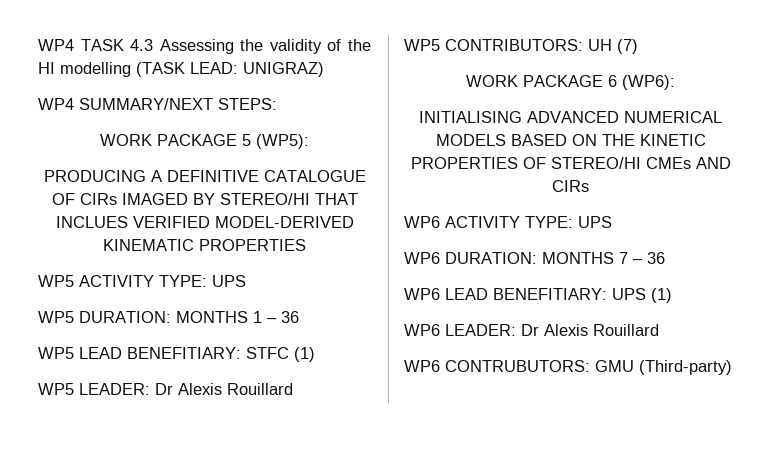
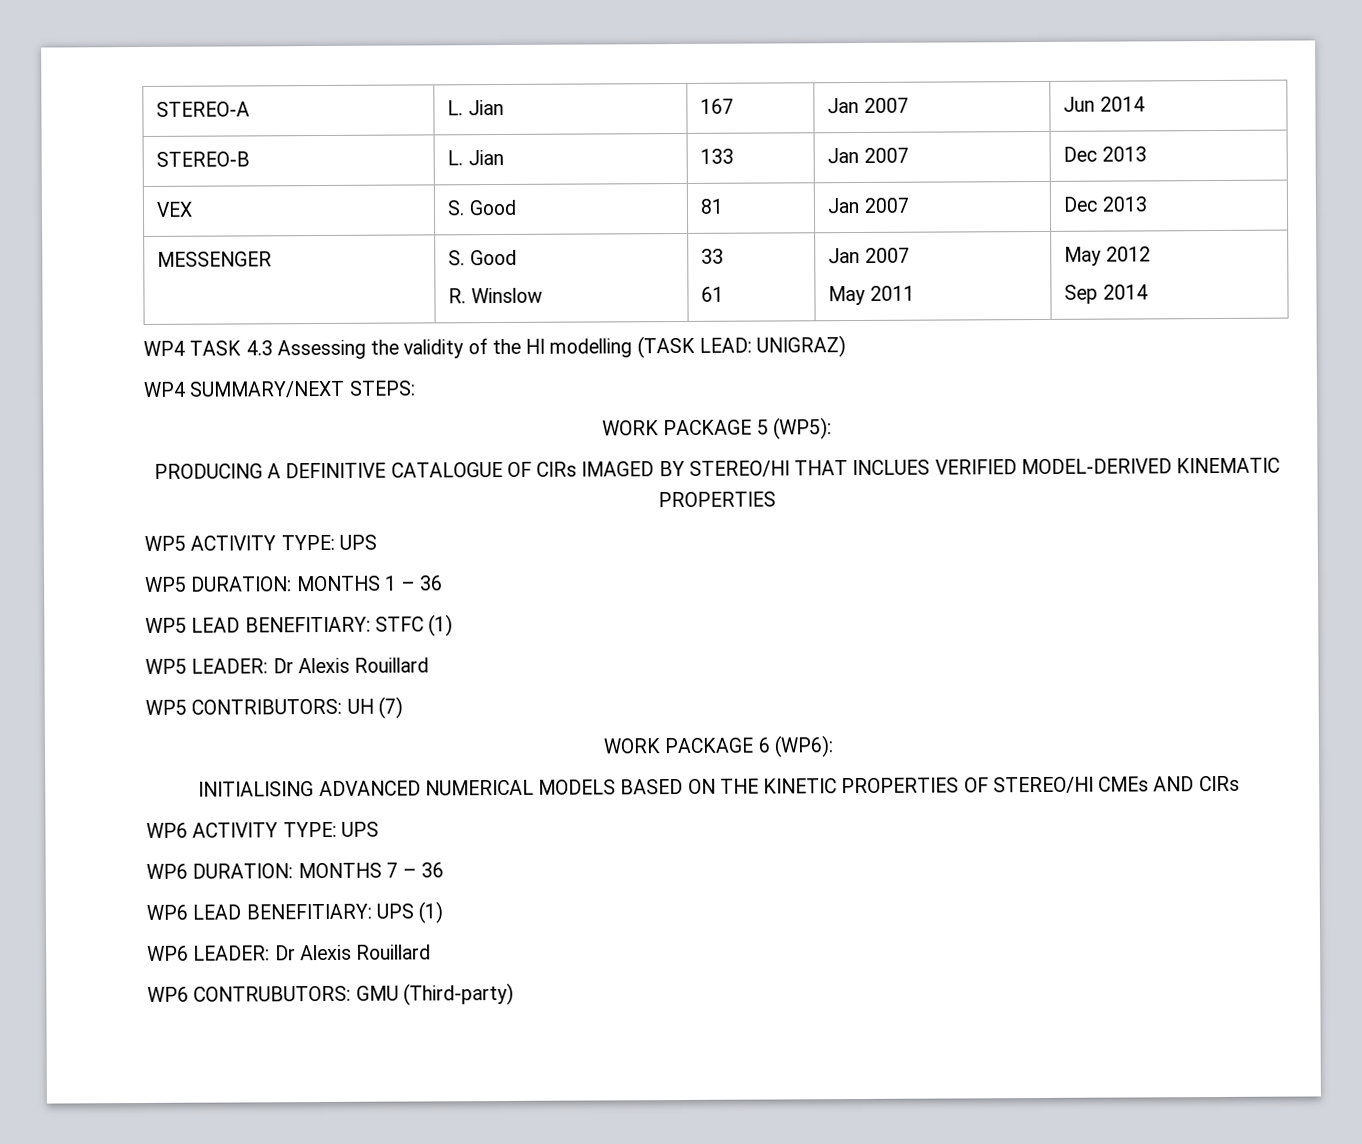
+ STEREO-A | L. Jian | 167 | Jan 2007 | Jun 2014
+ STEREO-B | L. Jian | 133 | Jan 2007 | Dec 2013
+ VEX | S. Good | 81 | Jan 2007 | Dec 2013
+ MESSENGER | S. Good
+ R. Winslow | 33
+ 61 | Jan 2007
+ May 2011 | May 2012
+ Sep 2014

